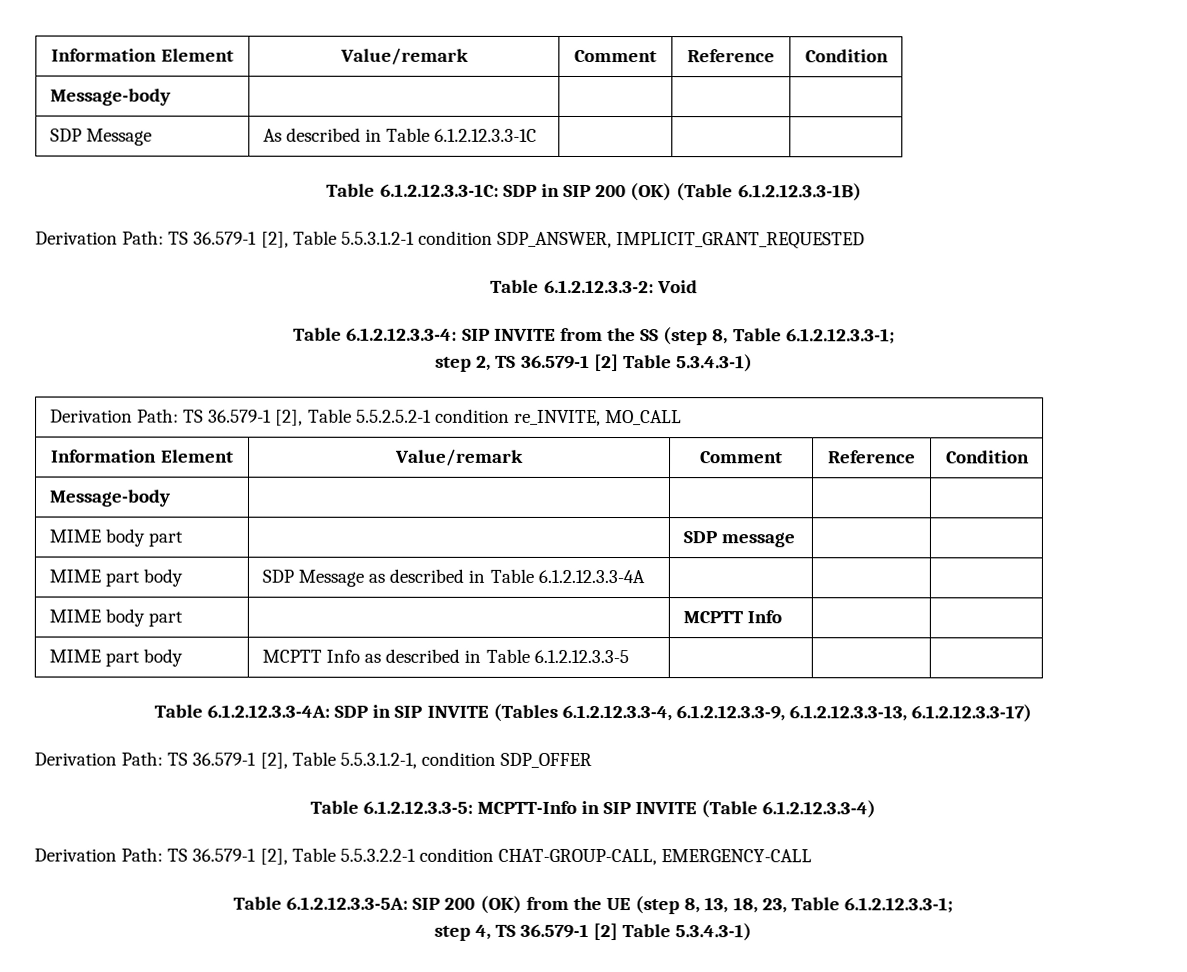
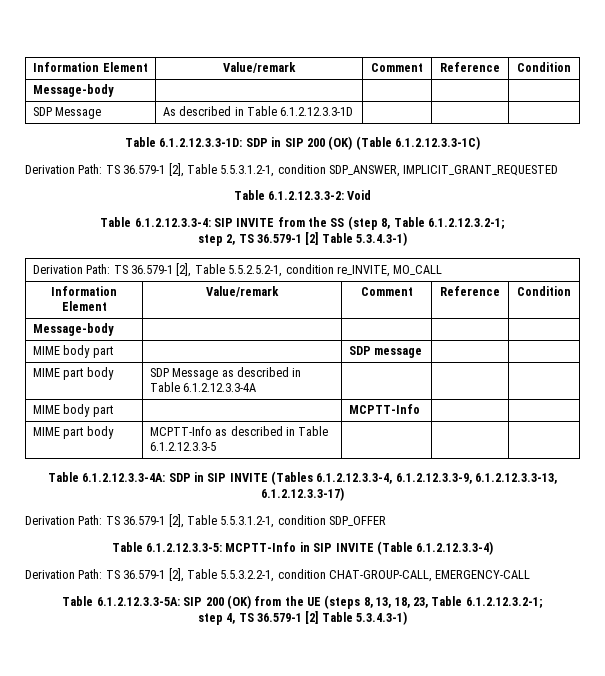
- SDP Message | As described in Table 6.1.2.12.3.3-1C | | |
- Table 6.1.2.12.3.3-1C: SDP in SIP 200 (OK) (Table 6.1.2.12.3.3-1B)
- Derivation Path: TS 36.579-1 [2], Table 5.5.3.1.2-1 condition SDP_ANSWER, IMPLICIT_GRANT_REQUESTED
+ SDP Message | As described in Table 6.1.2.12.3.3-1D | | |
+ Table 6.1.2.12.3.3-1D: SDP in SIP 200 (OK) (Table 6.1.2.12.3.3-1C)
+ Derivation Path: TS 36.579-1 [2], Table 5.5.3.1.2-1, condition SDP_ANSWER, IMPLICIT_GRANT_REQUESTED
- Table 6.1.2.12.3.3-4: SIP INVITE from the SS (step 8, Table 6.1.2.12.3.3-1;
+ Table 6.1.2.12.3.3-4: SIP INVITE from the SS (step 8, Table 6.1.2.12.3.2-1;
- Derivation Path: TS 36.579-1 [2], Table 5.5.2.5.2-1 condition re_INVITE, MO_CALL
+ Derivation Path: TS 36.579-1 [2], Table 5.5.2.5.2-1, condition re_INVITE, MO_CALL
- MIME body part | | MCPTT Info | |
- MIME part body | MCPTT Info as described in Table 6.1.2.12.3.3-5 | | |
+ MIME body part | | MCPTT-Info | |
+ MIME part body | MCPTT-Info as described in Table 6.1.2.12.3.3-5 | | |
- Derivation Path: TS 36.579-1 [2], Table 5.5.3.2.2-1 condition CHAT-GROUP-CALL, EMERGENCY-CALL
+ Derivation Path: TS 36.579-1 [2], Table 5.5.3.2.2-1, condition CHAT-GROUP-CALL, EMERGENCY-CALL
- Table 6.1.2.12.3.3-5A: SIP 200 (OK) from the UE (step 8, 13, 18, 23, Table 6.1.2.12.3.3-1;
+ Table 6.1.2.12.3.3-5A: SIP 200 (OK) from the UE (steps 8, 13, 18, 23, Table 6.1.2.12.3.2-1;

